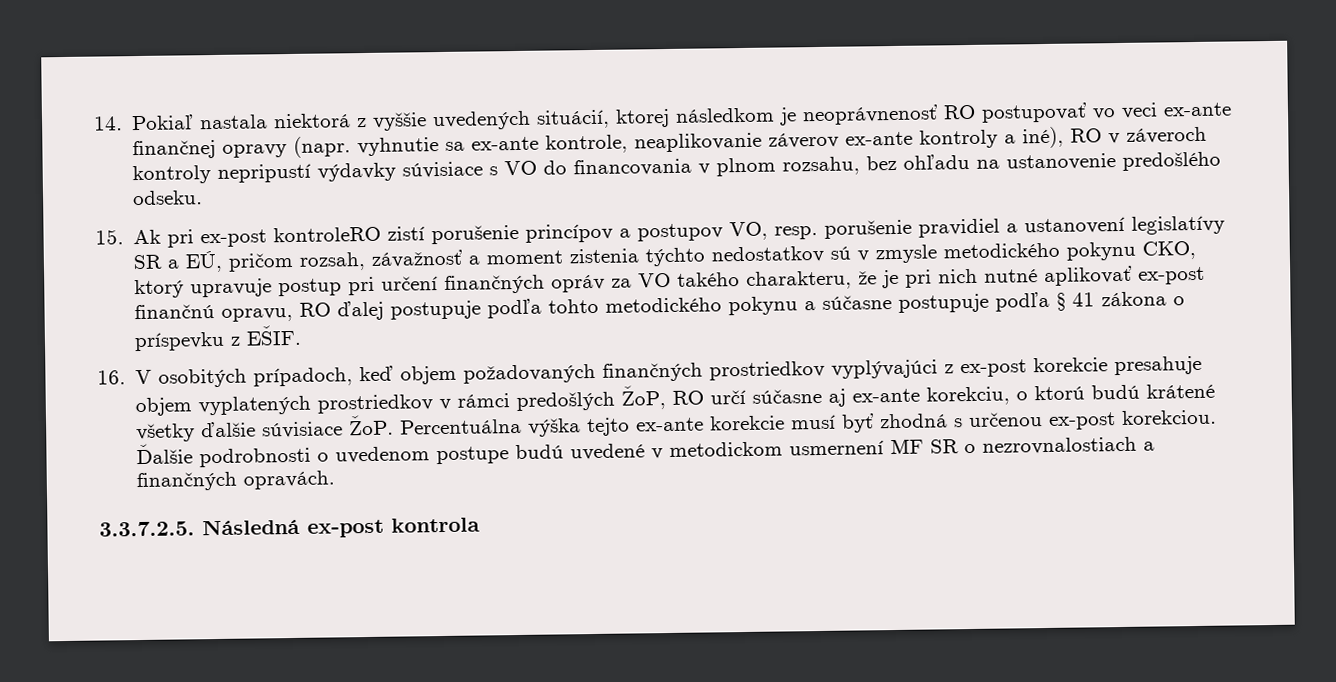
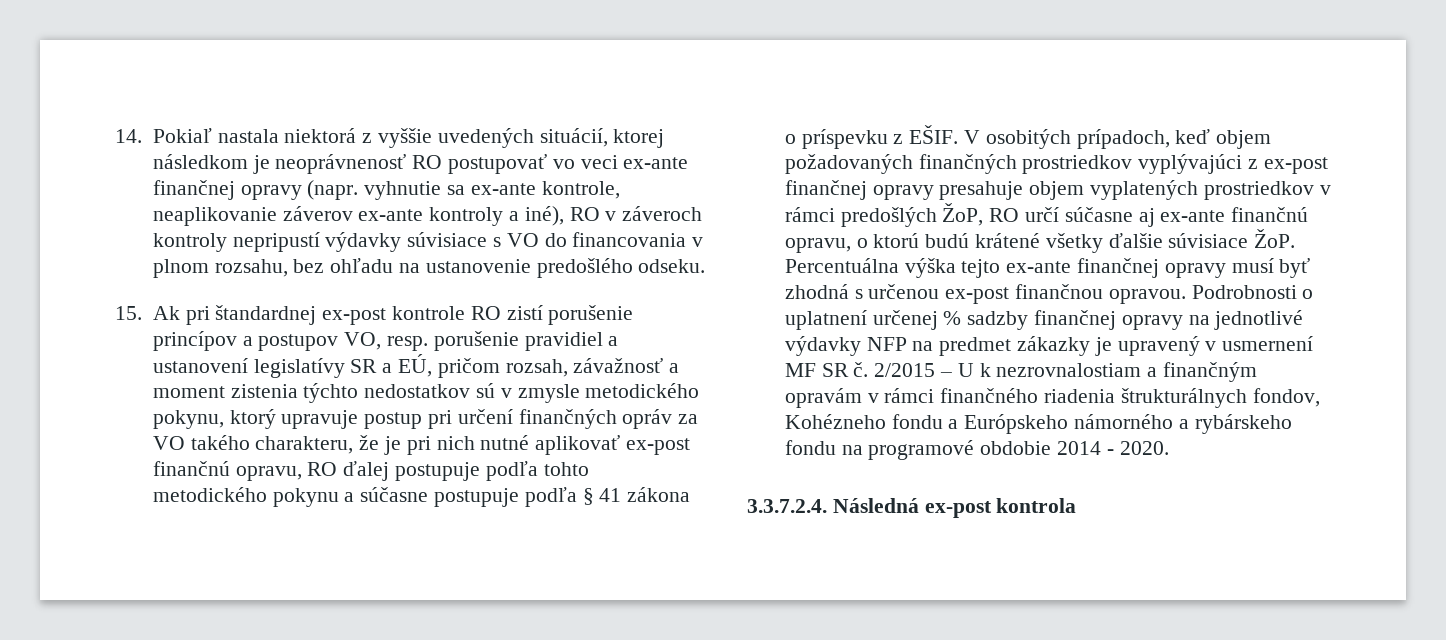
- 15. Ak pri ex-post kontroleRO zistí porušenie princípov a postupov VO, resp. porušenie pravidiel a ustanovení legislatívy SR a EÚ, pričom rozsah, závažnosť a moment zistenia týchto nedostatkov sú v zmysle metodického pokynu CKO, ktorý upravuje postup pri určení finančných opráv za VO takého charakteru, že je pri nich nutné aplikovať ex-post finančnú opravu, RO ďalej postupuje podľa tohto metodického pokynu a súčasne postupuje podľa § 41 zákona o príspevku z EŠIF.
- 16. V osobitých prípadoch, keď objem požadovaných finančných prostriedkov vyplývajúci z ex-post korekcie presahuje objem vyplatených prostriedkov v rámci predošlých ŽoP, RO určí súčasne aj ex-ante korekciu, o ktorú budú krátené všetky ďalšie súvisiace ŽoP. Percentuálna výška tejto ex-ante korekcie musí byť zhodná s určenou ex-post korekciou. Ďalšie podrobnosti o uvedenom postupe budú uvedené v metodickom usmernení MF SR o nezrovnalostiach a finančných opravách.
- 3.3.7.2.5. Následná ex-post kontrola
+ 15. Ak pri štandardnej ex-post kontrole RO zistí porušenie princípov a postupov VO, resp. porušenie pravidiel a ustanovení legislatívy SR a EÚ, pričom rozsah, závažnosť a moment zistenia týchto nedostatkov sú v zmysle metodického pokynu, ktorý upravuje postup pri určení finančných opráv za VO takého charakteru, že je pri nich nutné aplikovať ex-post finančnú opravu, RO ďalej postupuje podľa tohto metodického pokynu a súčasne postupuje podľa § 41 zákona o príspevku z EŠIF. V osobitých prípadoch, keď objem požadovaných finančných prostriedkov vyplývajúci z ex-post finančnej opravy presahuje objem vyplatených prostriedkov v rámci predošlých ŽoP, RO určí súčasne aj ex-ante finančnú opravu, o ktorú budú krátené všetky ďalšie súvisiace ŽoP. Percentuálna výška tejto ex-ante finančnej opravy musí byť zhodná s určenou ex-post finančnou opravou. Podrobnosti o uplatnení určenej % sadzby finančnej opravy na jednotlivé výdavky NFP na predmet zákazky je upravený v usmernení MF SR č. 2/2015 – U k nezrovnalostiam a finančným opravám v rámci finančného riadenia štrukturálnych fondov, Kohézneho fondu a Európskeho námorného a rybárskeho fondu na programové obdobie 2014 - 2020.
+ 3.3.7.2.4. Následná ex-post kontrola

